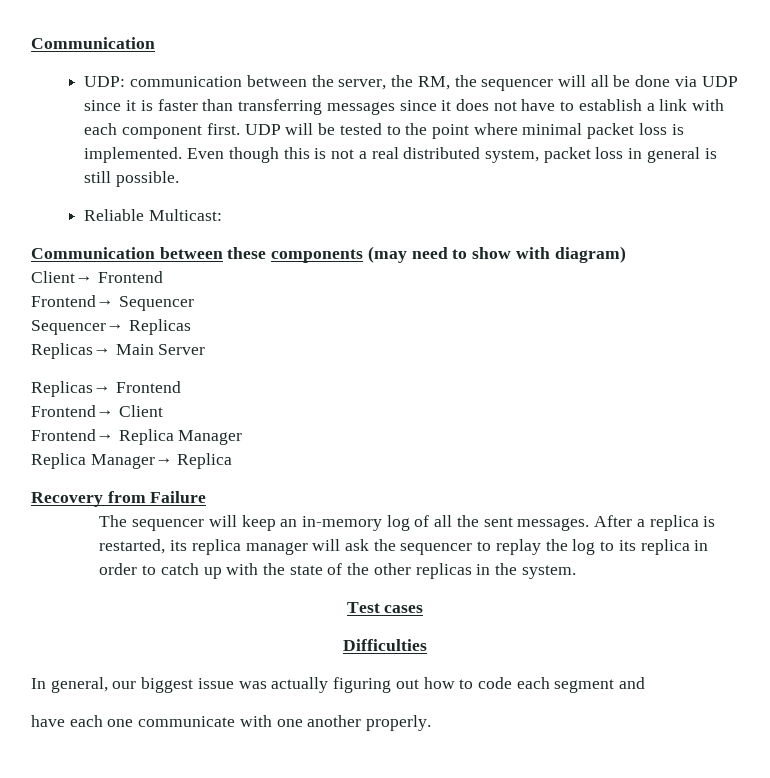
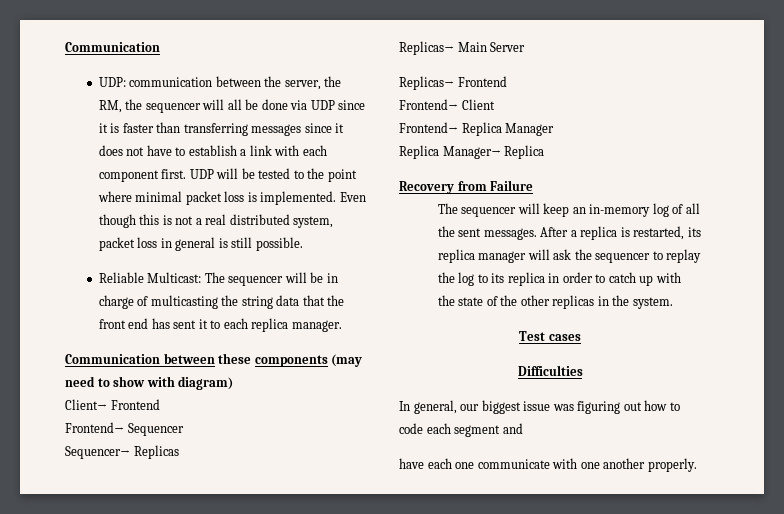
- Reliable Multicast:
+ Reliable Multicast: The sequencer will be in charge of multicasting the string data that the front end has sent it to each replica manager.
- In general, our biggest issue was actually figuring out how to code each segment and
+ In general, our biggest issue was figuring out how to code each segment and

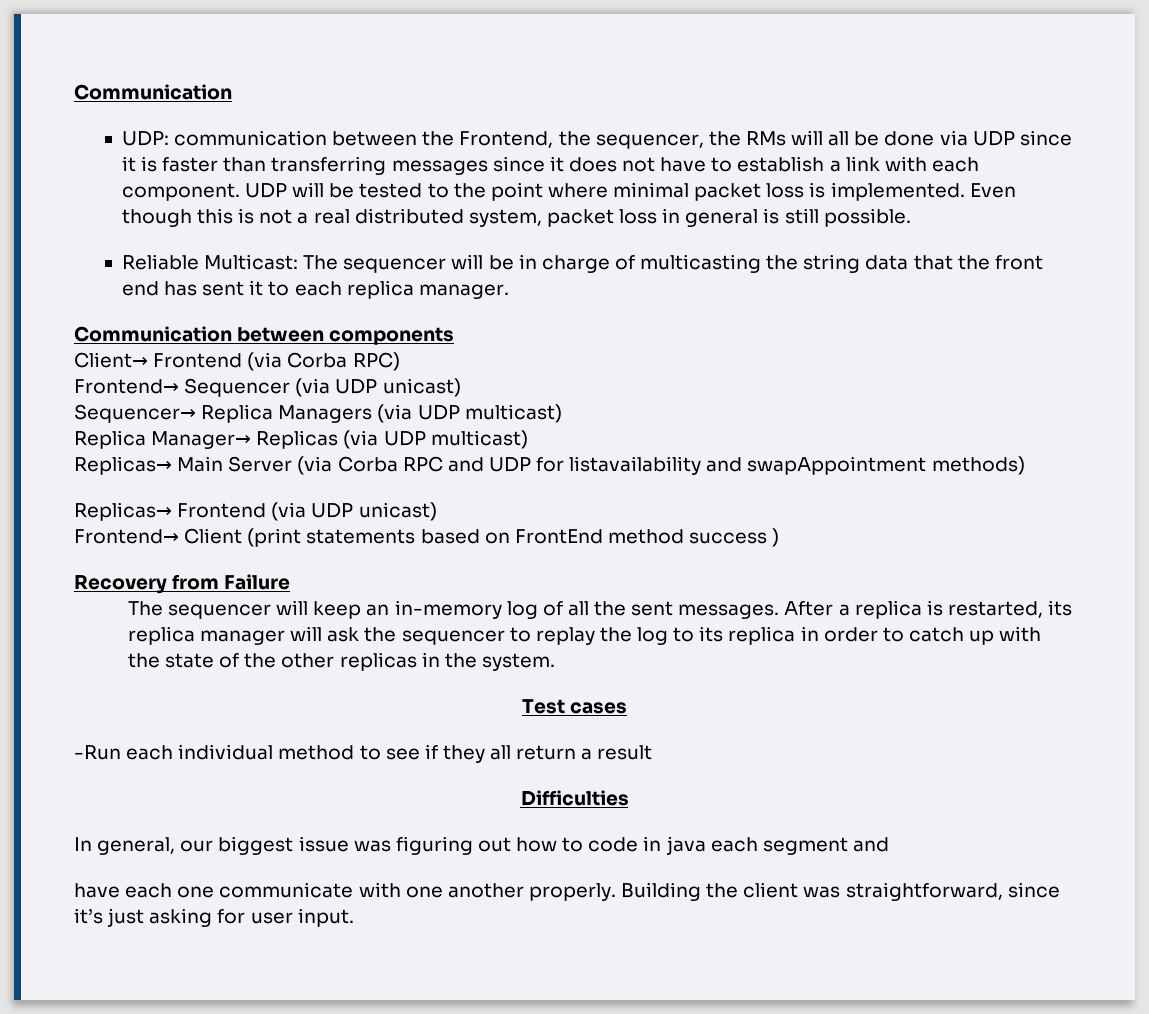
- UDP: communication between the server, the RM, the sequencer will all be done via UDP since it is faster than transferring messages since it does not have to establish a link with each component first.
+ UDP: communication between the Frontend, the sequencer, the RMs will all be done via UDP since it is faster than transferring messages since it does not have to establish a link with each component.
- Communication between these components (may need to show with diagram)
+ Communication between components
- Client→ Frontend
+ Client→ Frontend (via Corba RPC)
- Frontend→ Sequencer
- Sequencer→ Replicas
- Replicas→ Main Server
+ Frontend→ Sequencer (via UDP unicast)
+ Sequencer→ Replica Managers (via UDP multicast)
+ Replica Manager→ Replicas (via UDP multicast)
+ Replicas→ Main Server (via Corba RPC and UDP for listavailability and swapAppointment methods)
- Replicas→ Frontend
+ Replicas→ Frontend (via UDP unicast)
- Frontend→ Client
- Frontend→ Replica Manager
- Replica Manager→ Replica
+ Frontend→ Client (print statements based on FrontEnd method success )
+ -Run each individual method to see if they all return a result
- In general, our biggest issue was figuring out how to code each segment and
+ In general, our biggest issue was figuring out how to code in java each segment and
+ Building the client was straightforward, since it’s just asking for user input.

